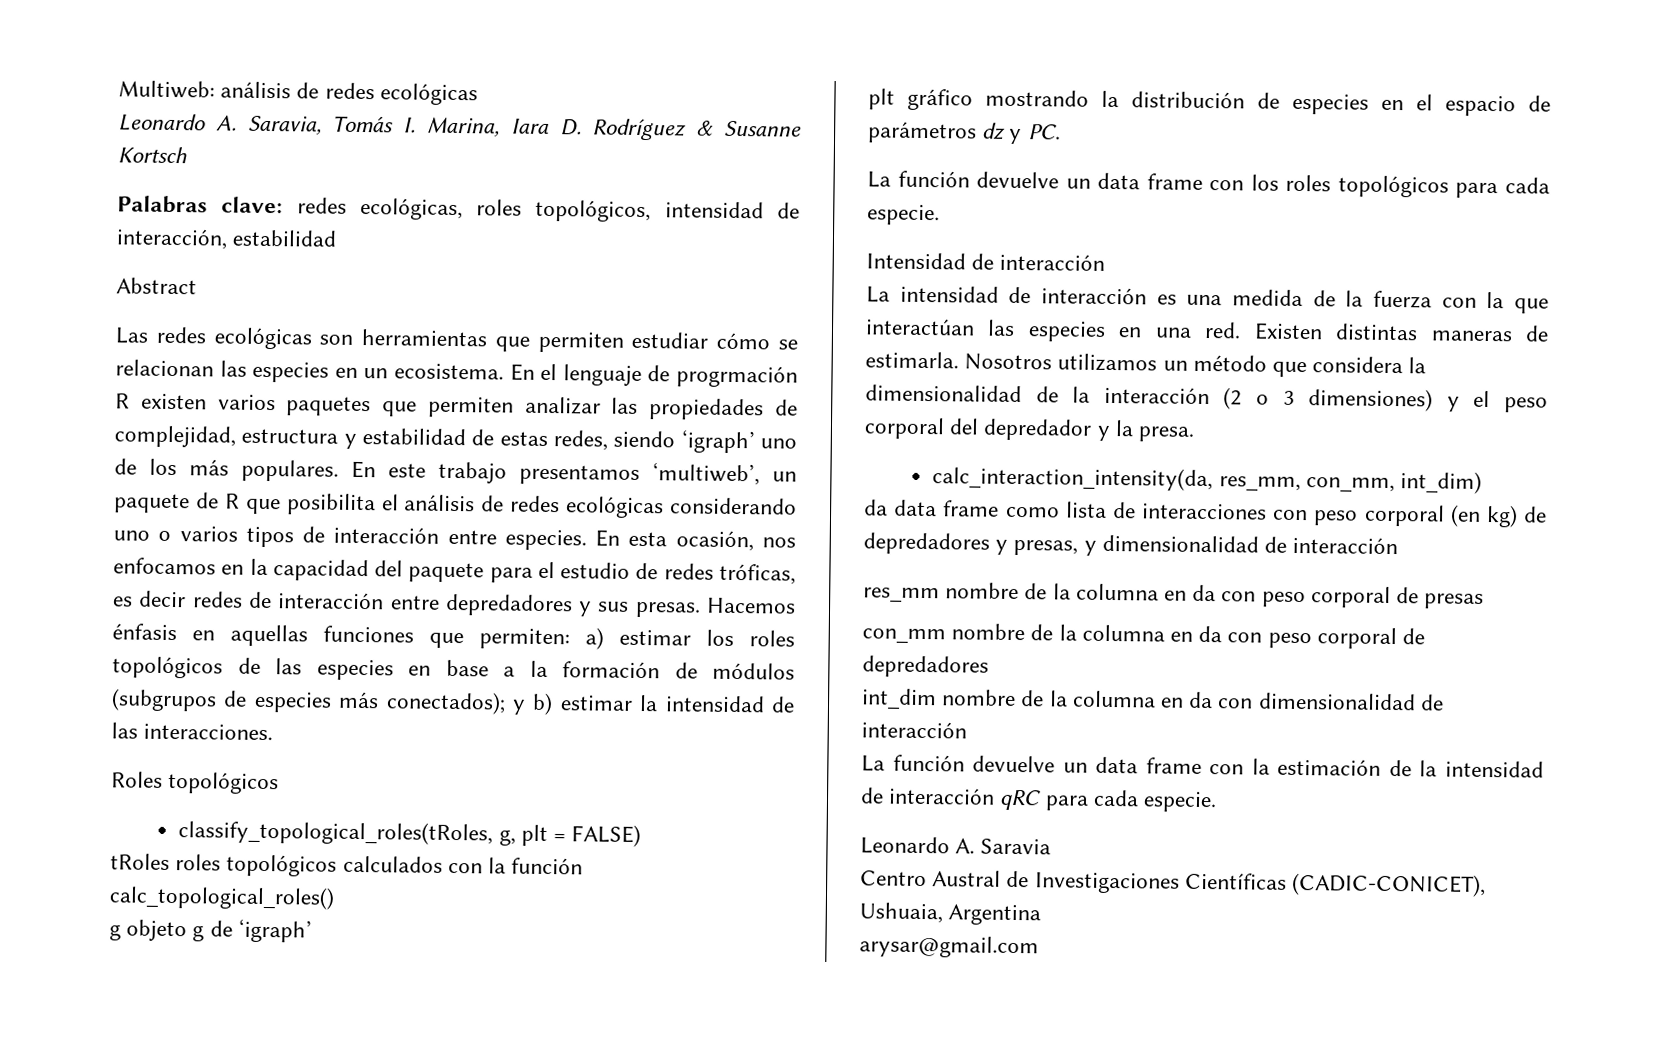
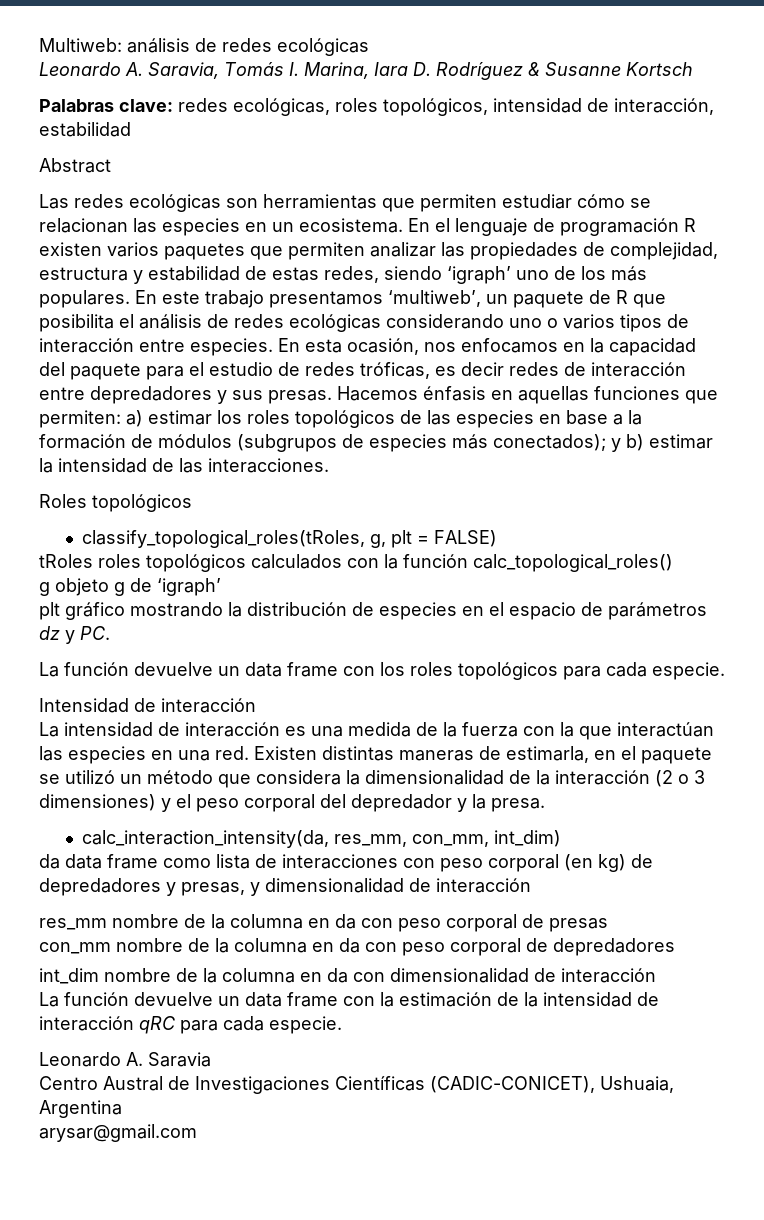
- En el lenguaje de progrmación R existen varios paquetes que permiten analizar las propiedades de complejidad, estructura y estabilidad de estas redes, siendo ‘igraph’ uno de los más populares.
+ En el lenguaje de programación R existen varios paquetes que permiten analizar las propiedades de complejidad, estructura y estabilidad de estas redes, siendo ‘igraph’ uno de los más populares.
- Existen distintas maneras de estimarla. Nosotros utilizamos un método que considera la dimensionalidad de la interacción (2 o 3 dimensiones) y el peso corporal del depredador y la presa.
+ Existen distintas maneras de estimarla, en el paquete se utilizó un método que considera la dimensionalidad de la interacción (2 o 3 dimensiones) y el peso corporal del depredador y la presa.

